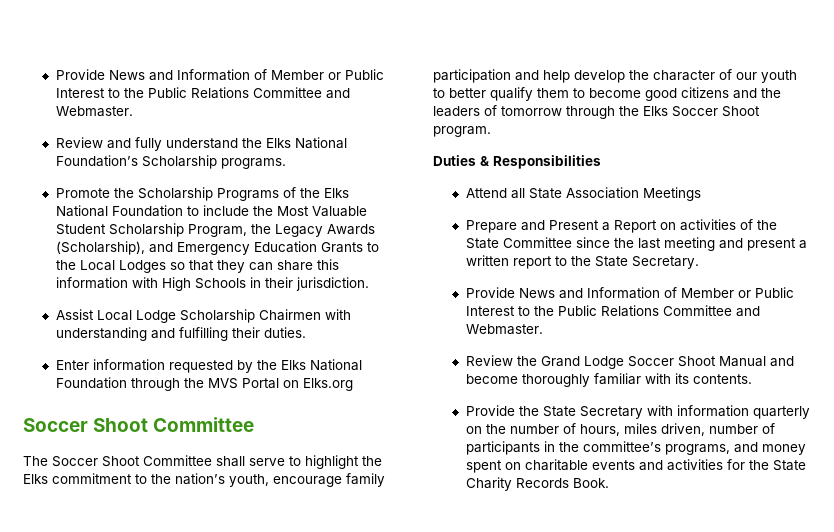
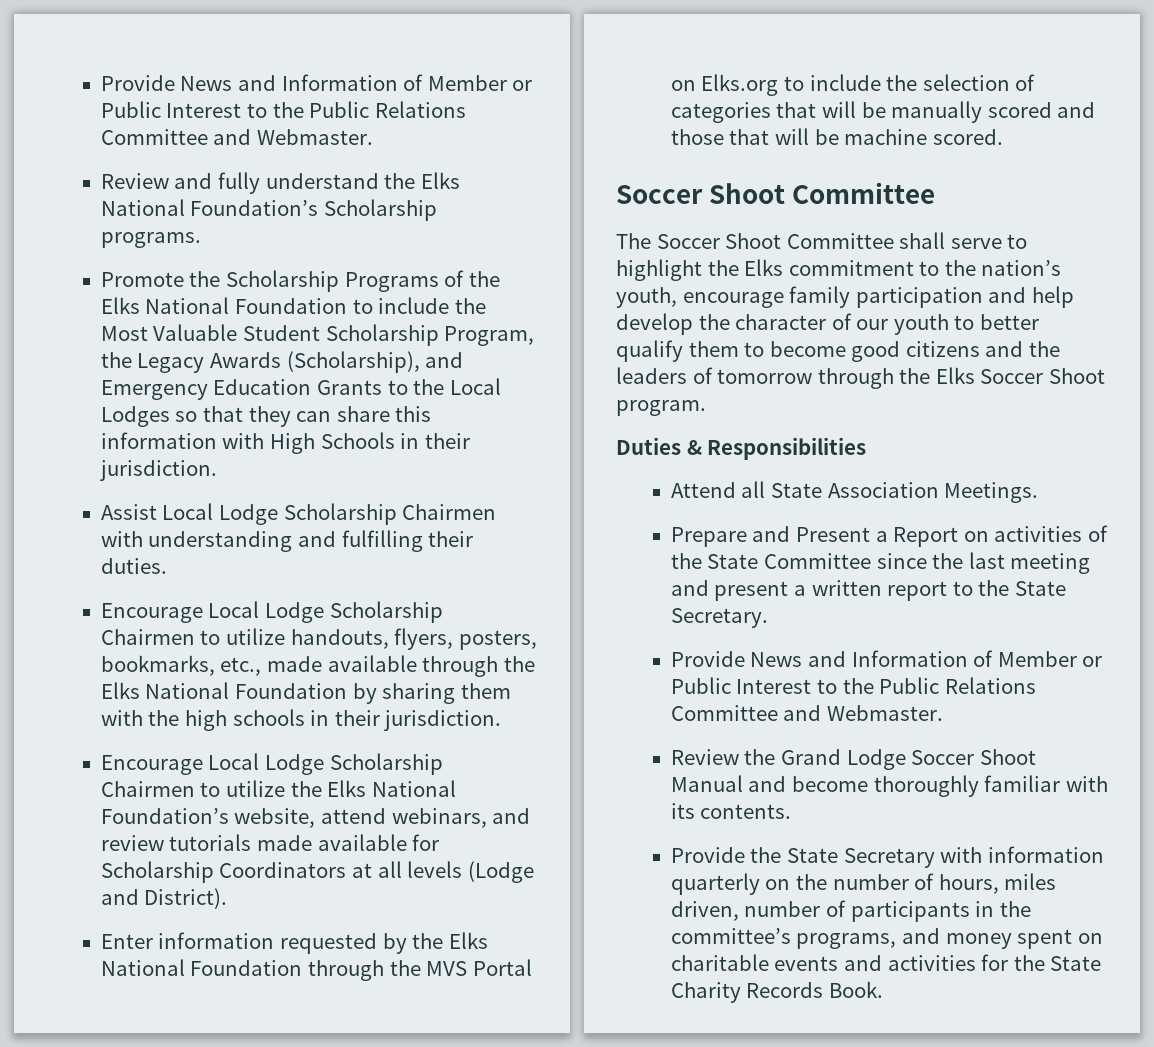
+ Encourage Local Lodge Scholarship Chairmen to utilize handouts, flyers, posters, bookmarks, etc., made available through the Elks National Foundation by sharing them with the high schools in their jurisdiction.
+ Encourage Local Lodge Scholarship Chairmen to utilize the Elks National Foundation’s website, attend webinars, and review tutorials made available for Scholarship Coordinators at all levels (Lodge and District).
- Enter information requested by the Elks National Foundation through the MVS Portal on Elks.org
+ Enter information requested by the Elks National Foundation through the MVS Portal on Elks.org to include the selection of categories that will be manually scored and those that will be machine scored.
- Attend all State Association Meetings
+ Attend all State Association Meetings.

